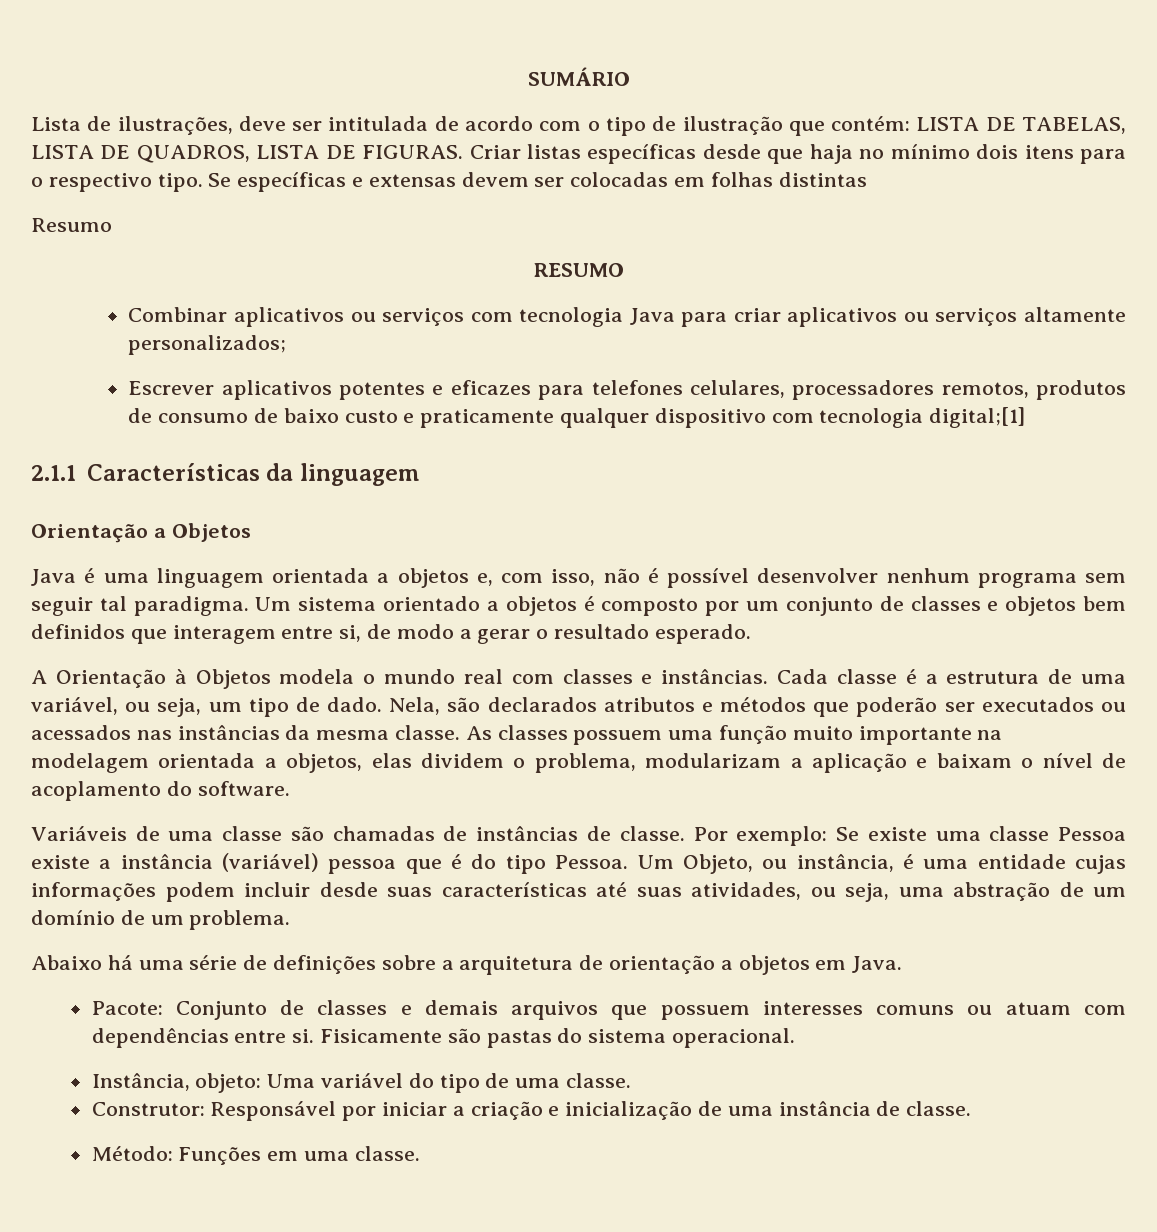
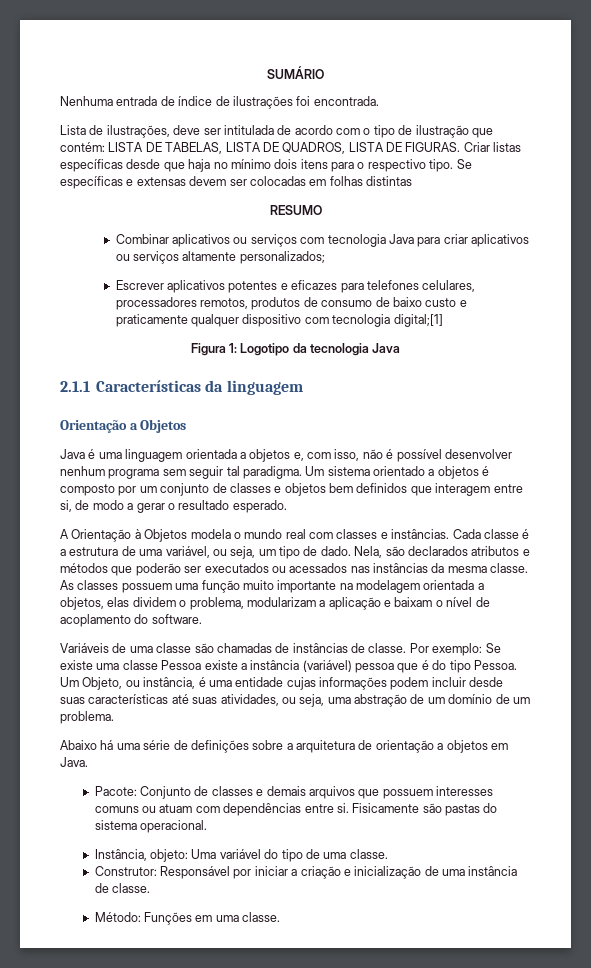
+ Nenhuma entrada de índice de ilustrações foi encontrada.
- Resumo
+ Figura 1: Logotipo da tecnologia Java

